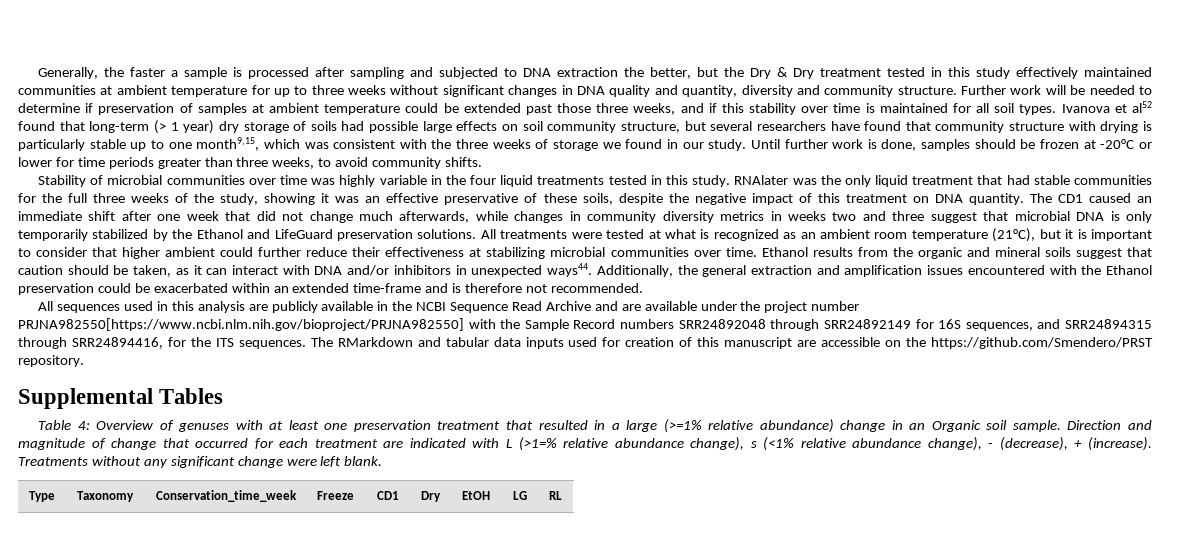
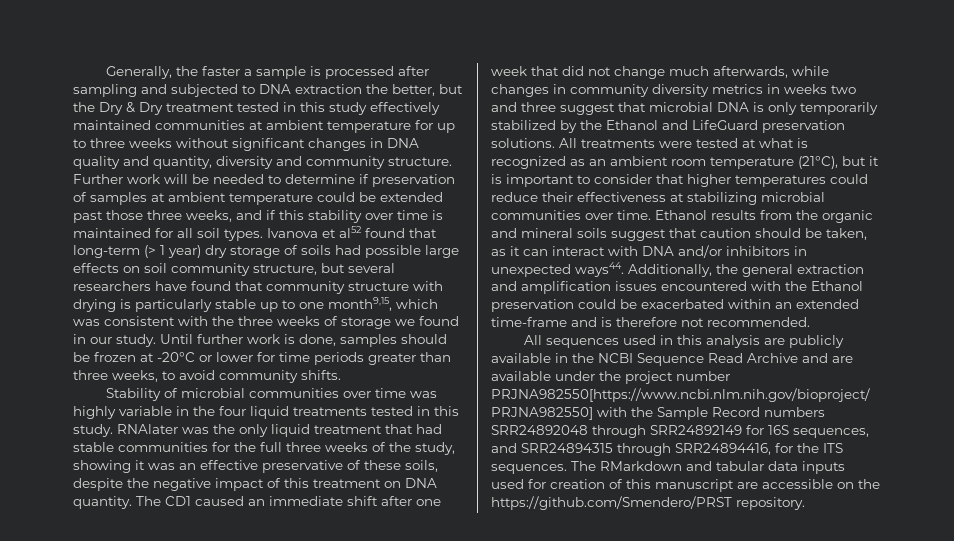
- All treatments were tested at what is recognized as an ambient room temperature (21°C), but it is important to consider that higher ambient could further reduce their effectiveness at stabilizing microbial communities over time.
+ All treatments were tested at what is recognized as an ambient room temperature (21°C), but it is important to consider that higher temperatures could reduce their effectiveness at stabilizing microbial communities over time.
- Supplemental Tables
- Table 4: Overview of genuses with at least one preservation treatment that resulted in a large (>=1% relative abundance) change in an Organic soil sample. Direction and magnitude of change that occurred for each treatment are indicated with L (>1=% relative abundance change), s (<1% relative abundance change), - (decrease), + (increase). Treatments without any significant change were left blank.
- Type | Taxonomy | Conservation_time_week | Freeze | CD1 | Dry | EtOH | LG | RL

